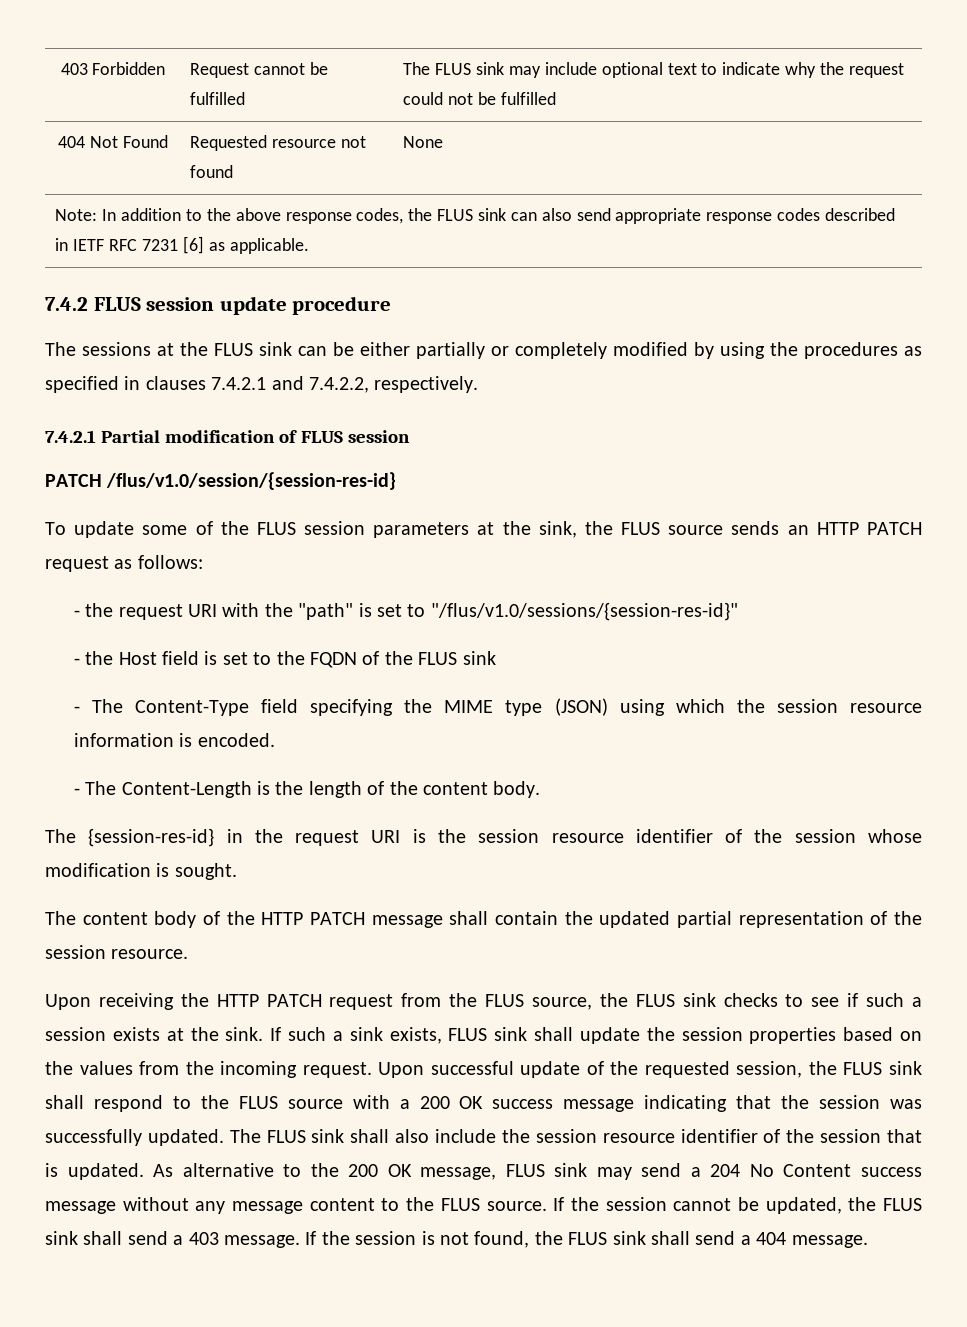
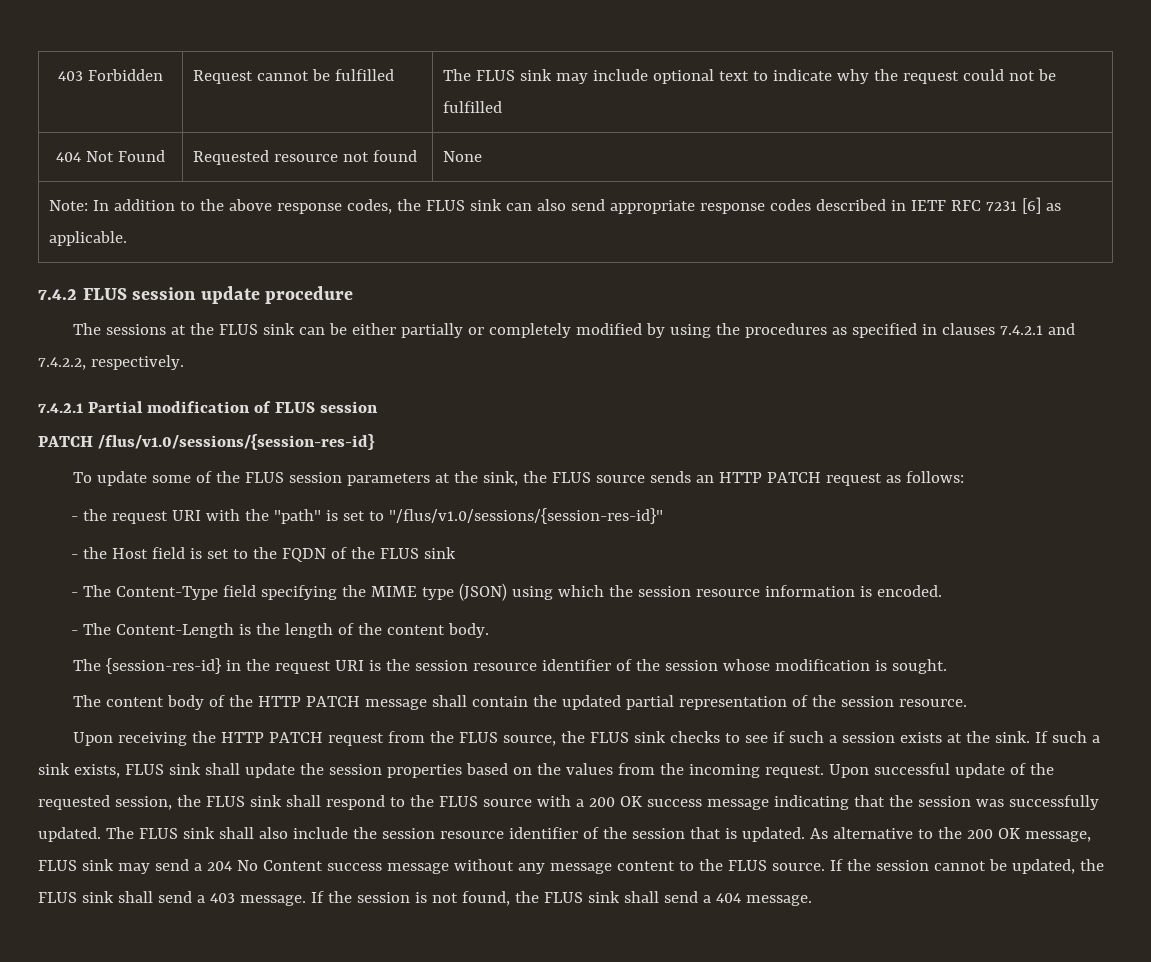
- PATCH /flus/v1.0/session/{session-res-id}
+ PATCH /flus/v1.0/sessions/{session-res-id}

